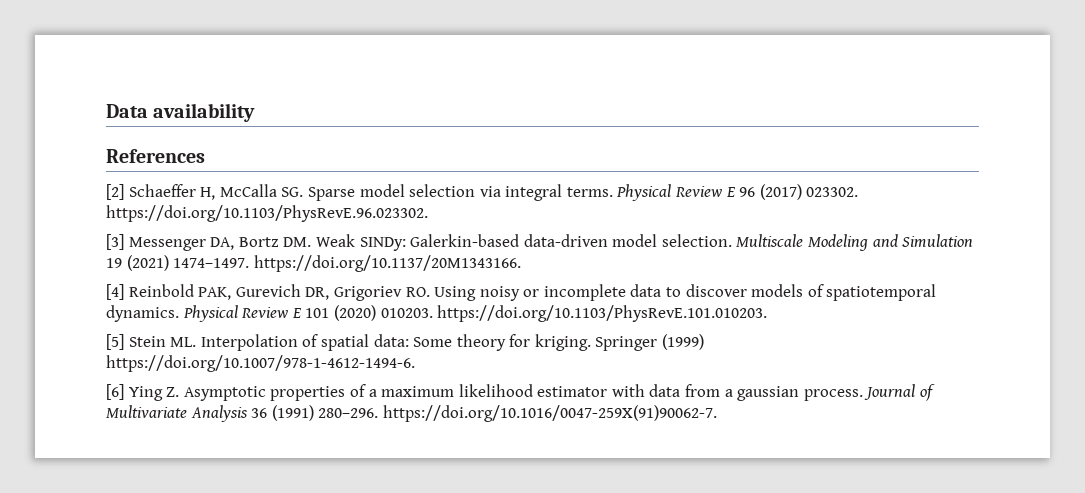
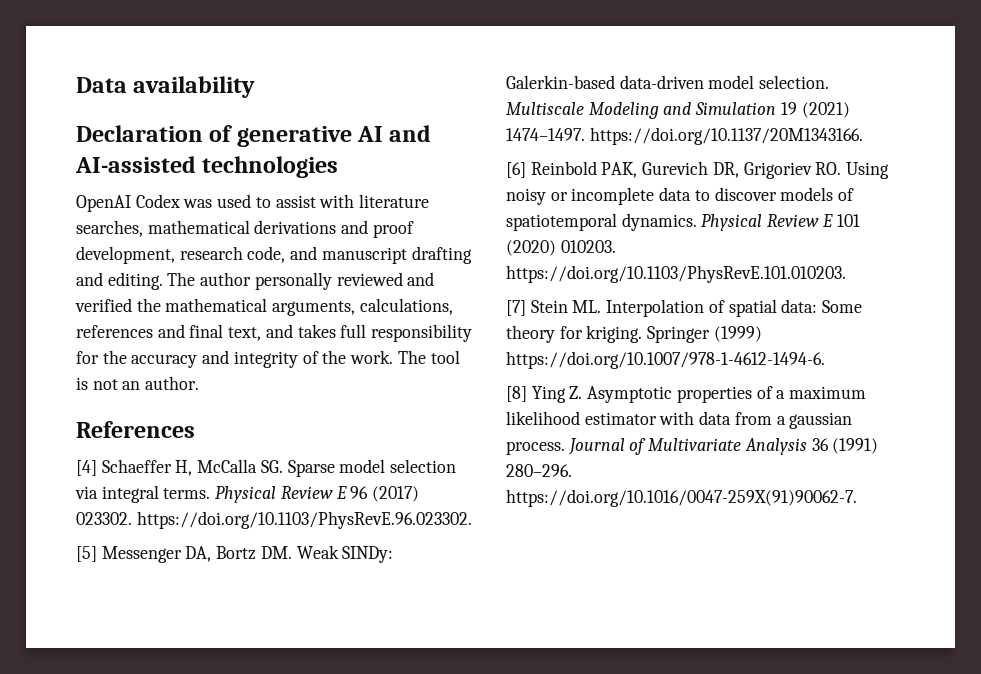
+ Declaration of generative AI and AI-assisted technologies
+ OpenAI Codex was used to assist with literature searches, mathematical derivations and proof development, research code, and manuscript drafting and editing. The author personally reviewed and verified the mathematical arguments, calculations, references and final text, and takes full responsibility for the accuracy and integrity of the work. The tool is not an author.
- [2] Schaeffer H, McCalla SG. Sparse model selection via integral terms.
+ [4] Schaeffer H, McCalla SG. Sparse model selection via integral terms.
- [3] Messenger DA, Bortz DM. Weak SINDy: Galerkin-based data-driven model selection.
+ [5] Messenger DA, Bortz DM. Weak SINDy: Galerkin-based data-driven model selection.
- [4] Reinbold PAK, Gurevich DR, Grigoriev RO. Using noisy or incomplete data to discover models of spatiotemporal dynamics.
+ [6] Reinbold PAK, Gurevich DR, Grigoriev RO. Using noisy or incomplete data to discover models of spatiotemporal dynamics.
- [5] Stein ML. Interpolation of spatial data: Some theory for kriging.
+ [7] Stein ML. Interpolation of spatial data: Some theory for kriging.
- [6] Ying Z. Asymptotic properties of a maximum likelihood estimator with data from a gaussian process.
+ [8] Ying Z. Asymptotic properties of a maximum likelihood estimator with data from a gaussian process.

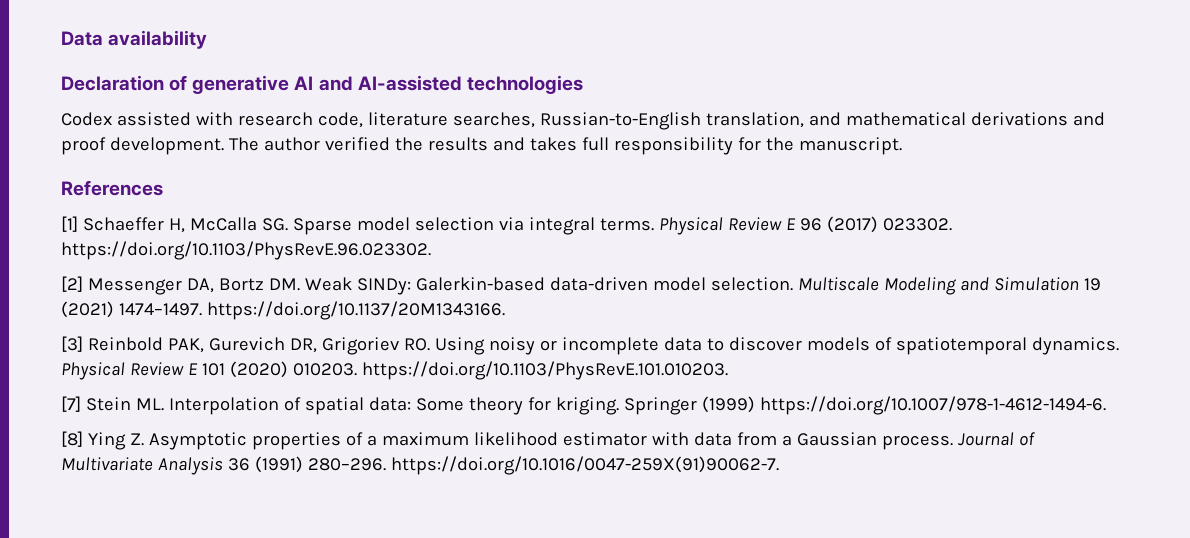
- OpenAI Codex was used to assist with literature searches, mathematical derivations and proof development, research code, and manuscript drafting and editing. The author personally reviewed and verified the mathematical arguments, calculations, references and final text, and takes full responsibility for the accuracy and integrity of the work. The tool is not an author.
+ Codex assisted with research code, literature searches, Russian-to-English translation, and mathematical derivations and proof development. The author verified the results and takes full responsibility for the manuscript.
- [4] Schaeffer H, McCalla SG. Sparse model selection via integral terms.
+ [1] Schaeffer H, McCalla SG. Sparse model selection via integral terms.
- [5] Messenger DA, Bortz DM. Weak SINDy: Galerkin-based data-driven model selection.
+ [2] Messenger DA, Bortz DM. Weak SINDy: Galerkin-based data-driven model selection.
- [6] Reinbold PAK, Gurevich DR, Grigoriev RO. Using noisy or incomplete data to discover models of spatiotemporal dynamics.
+ [3] Reinbold PAK, Gurevich DR, Grigoriev RO. Using noisy or incomplete data to discover models of spatiotemporal dynamics.
- [8] Ying Z. Asymptotic properties of a maximum likelihood estimator with data from a gaussian process.
+ [8] Ying Z. Asymptotic properties of a maximum likelihood estimator with data from a Gaussian process.

